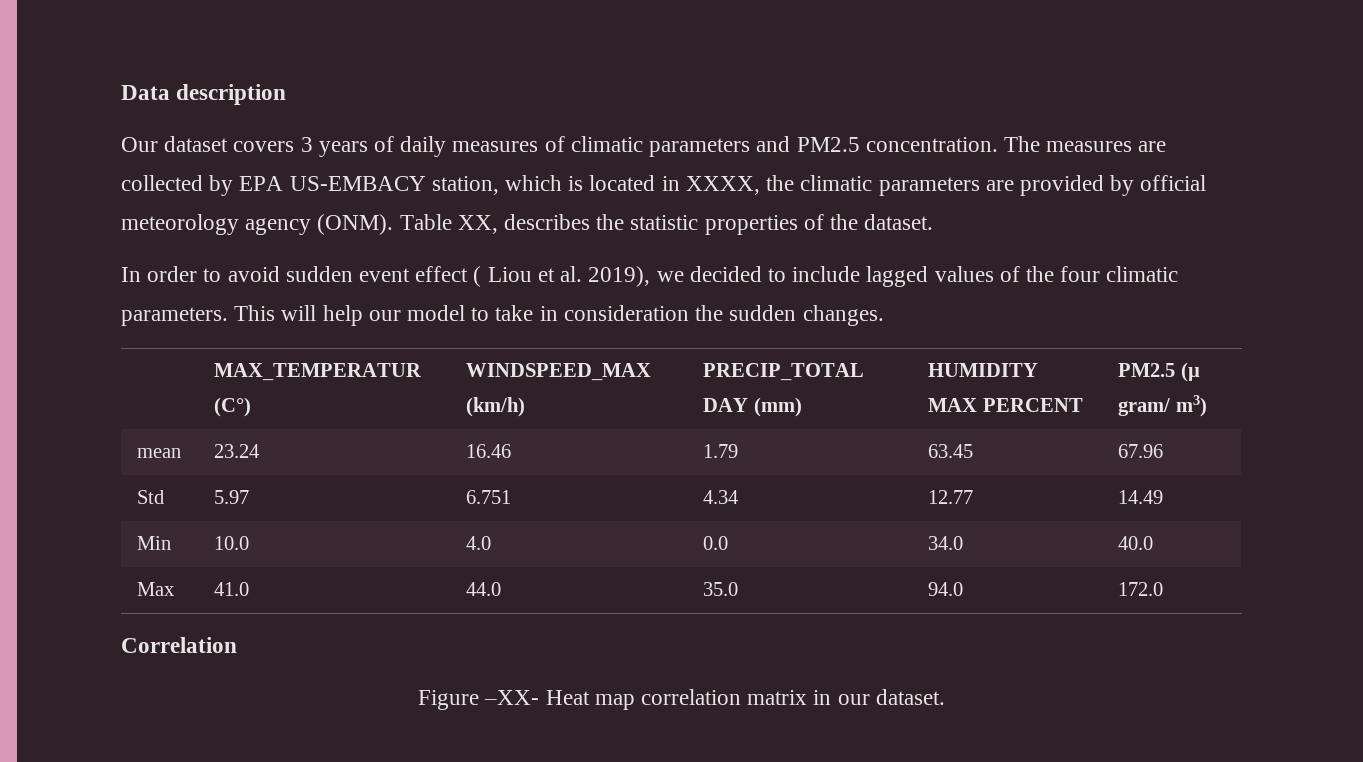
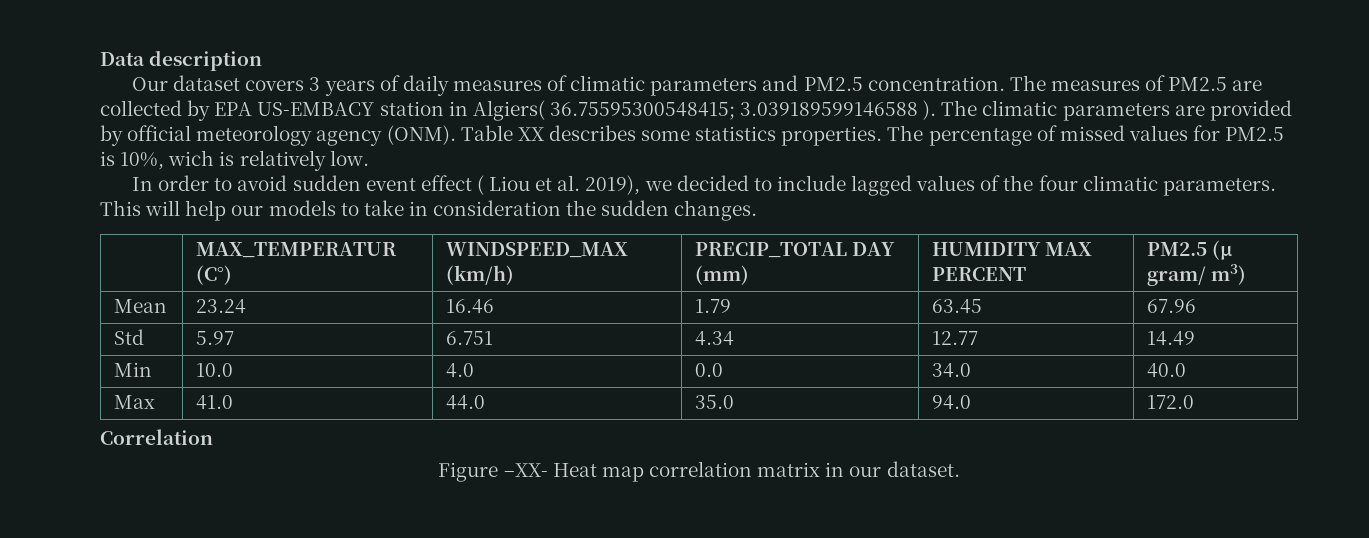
- The measures are collected by EPA US-EMBACY station, which is located in XXXX, the climatic parameters are provided by official meteorology agency (ONM).
+ The measures of PM2.5 are collected by EPA US-EMBACY station in Algiers( 36.75595300548415; 3.039189599146588 ). The climatic parameters are provided by official meteorology agency (ONM).
- Table XX, describes the statistic properties of the dataset.
+ Table XX describes some statistics properties. The percentage of missed values for PM2.5 is 10%, wich is relatively low.
- This will help our model to take in consideration the sudden changes.
+ This will help our models to take in consideration the sudden changes.
- mean | 23.24 | 16.46 | 1.79 | 63.45 | 67.96
+ Mean | 23.24 | 16.46 | 1.79 | 63.45 | 67.96

